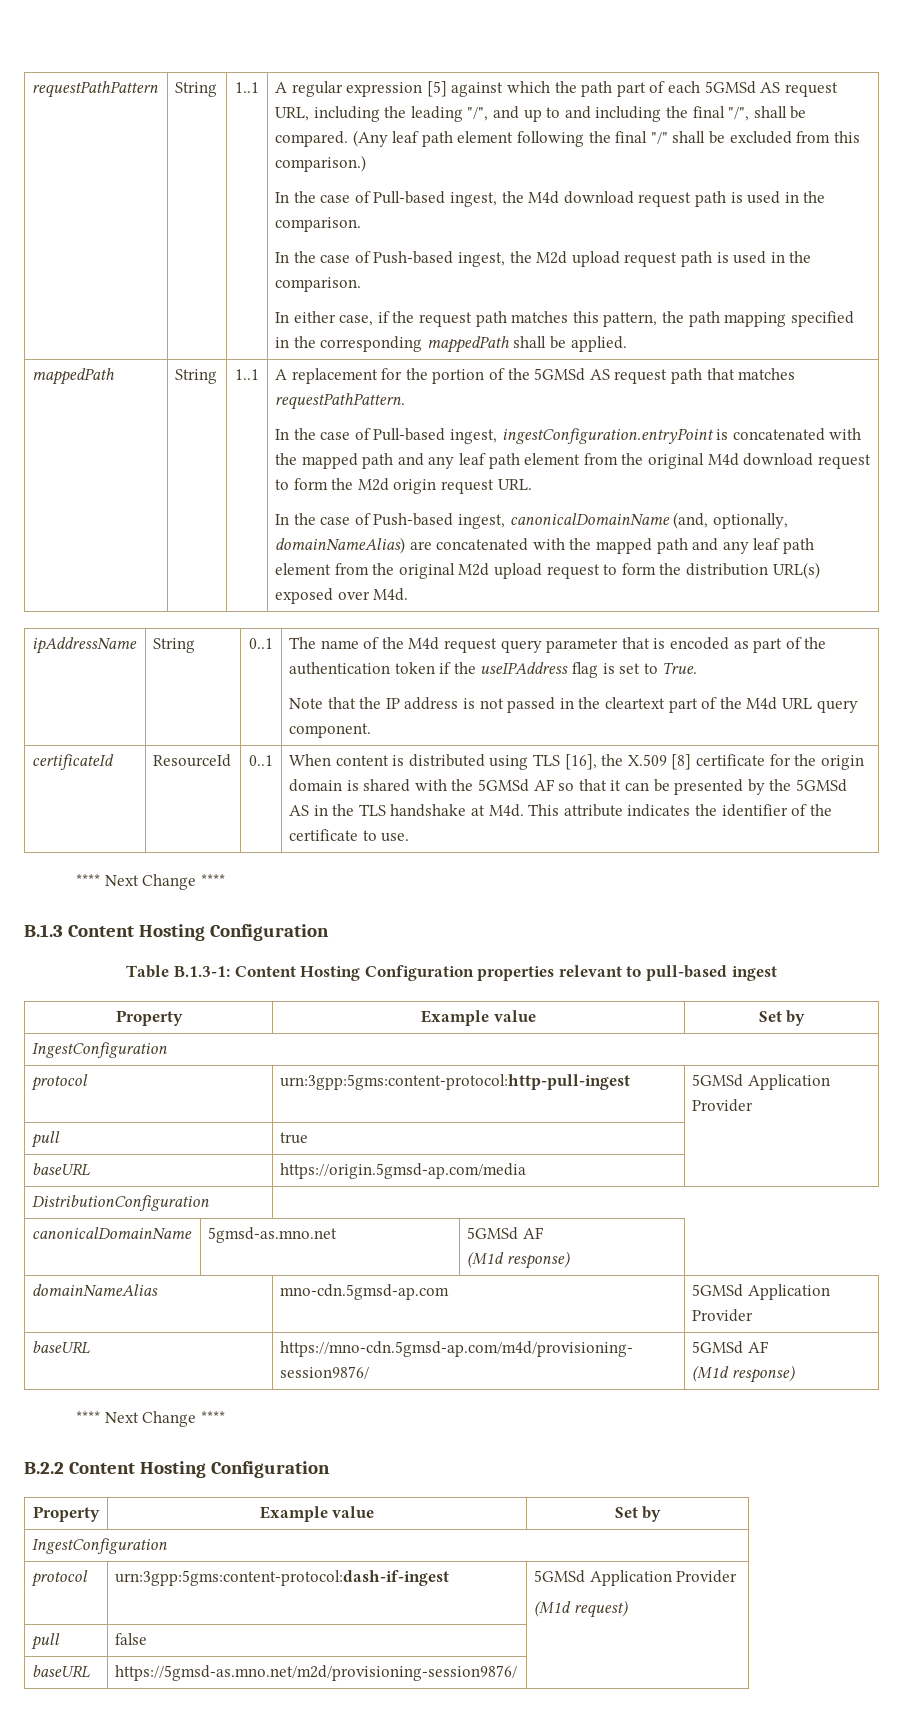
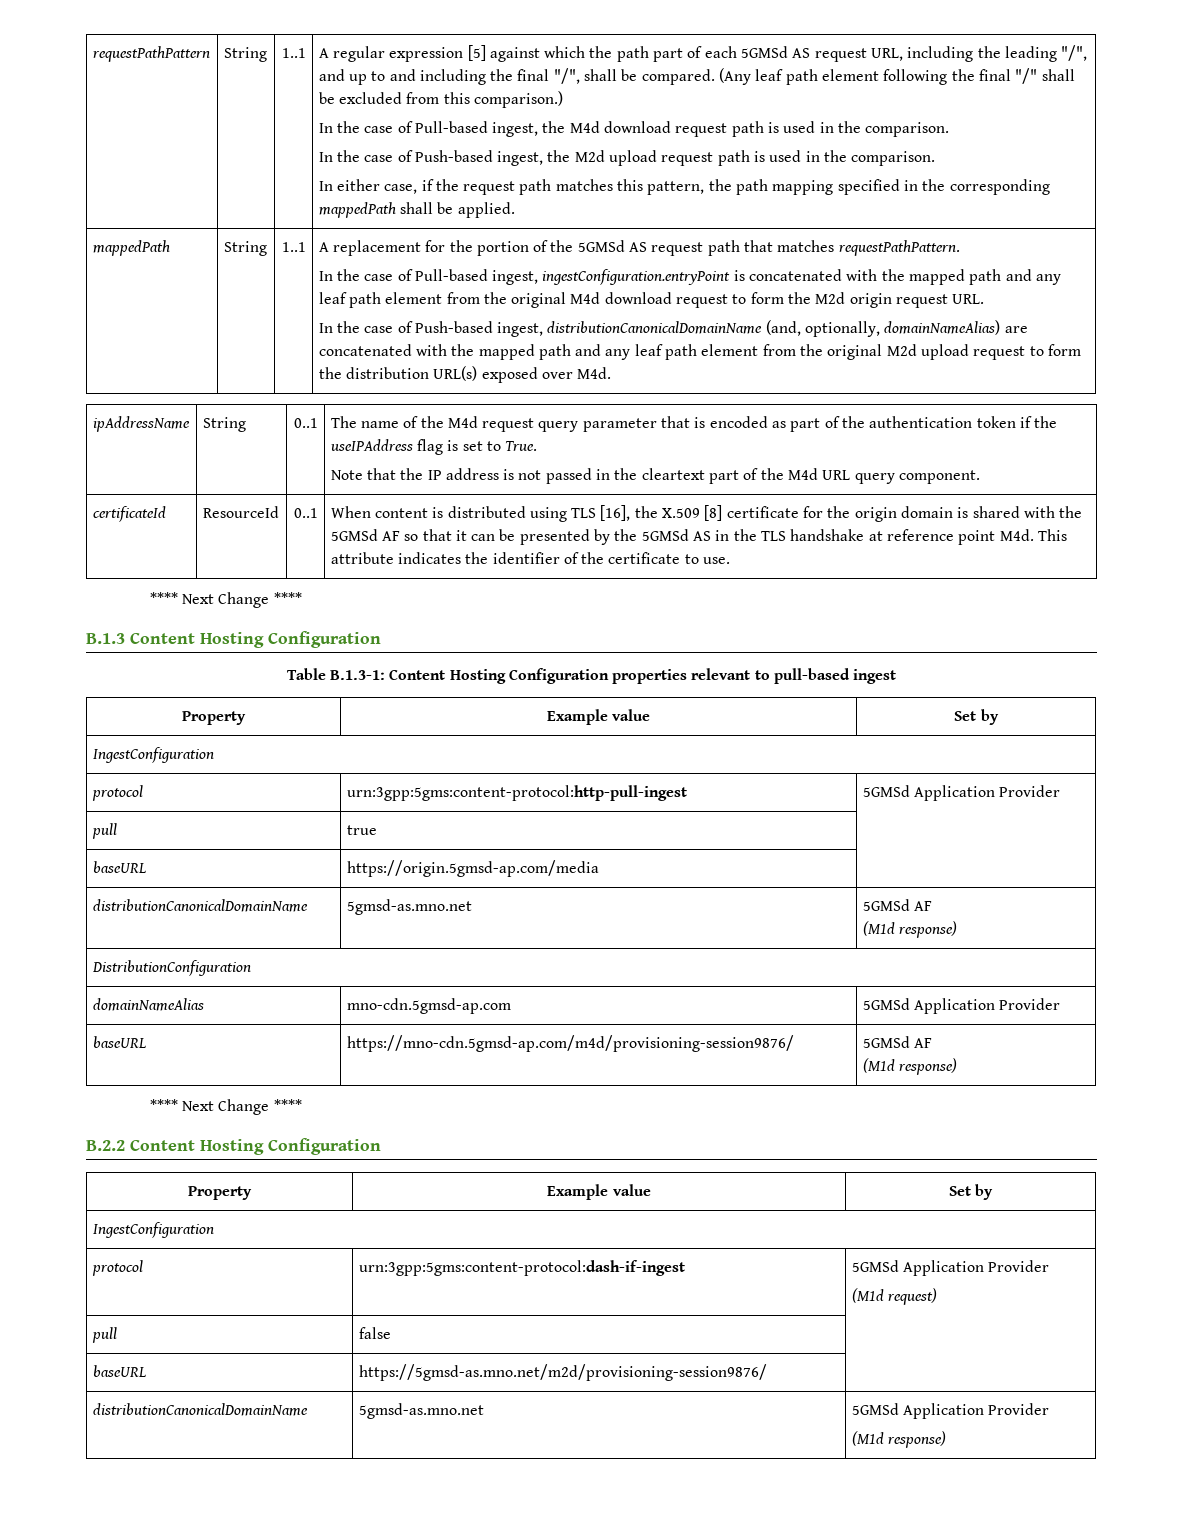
- In the case of Push-based ingest, canonicalDomainName (and, optionally, domainNameAlias) are concatenated with the mapped path and any leaf path element from the original M2d upload request to form the distribution URL(s) exposed over M4d.
+ In the case of Push-based ingest, distributionCanonicalDomainName (and, optionally, domainNameAlias) are concatenated with the mapped path and any leaf path element from the original M2d upload request to form the distribution URL(s) exposed over M4d.
- When content is distributed using TLS [16], the X.509 [8] certificate for the origin domain is shared with the 5GMSd AF so that it can be presented by the 5GMSd AS in the TLS handshake at M4d. This attribute indicates the identifier of the certificate to use.
+ When content is distributed using TLS [16], the X.509 [8] certificate for the origin domain is shared with the 5GMSd AF so that it can be presented by the 5GMSd AS in the TLS handshake at reference point M4d. This attribute indicates the identifier of the certificate to use.
- DistributionConfiguration
- canonicalDomainName | 5gmsd-as.mno.net | 5GMSd AF
+ distributionCanonicalDomainName | 5gmsd-as.mno.net | 5GMSd AF
+ DistributionConfiguration
+ distributionCanonicalDomainName | 5gmsd-as.mno.net | 5GMSd Application Provider
+ (M1d response)

